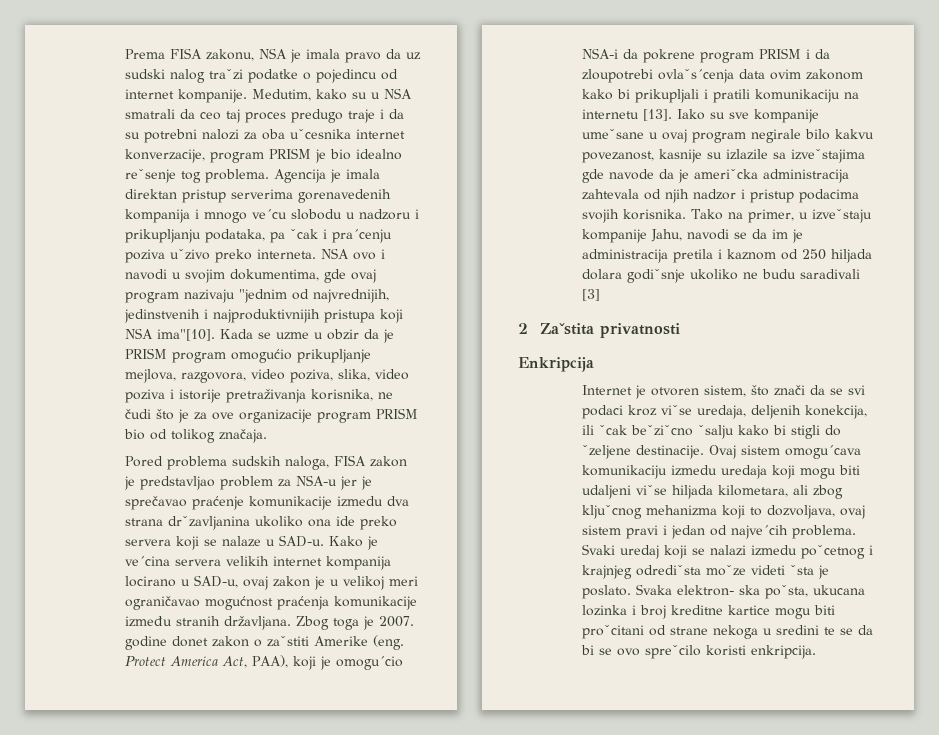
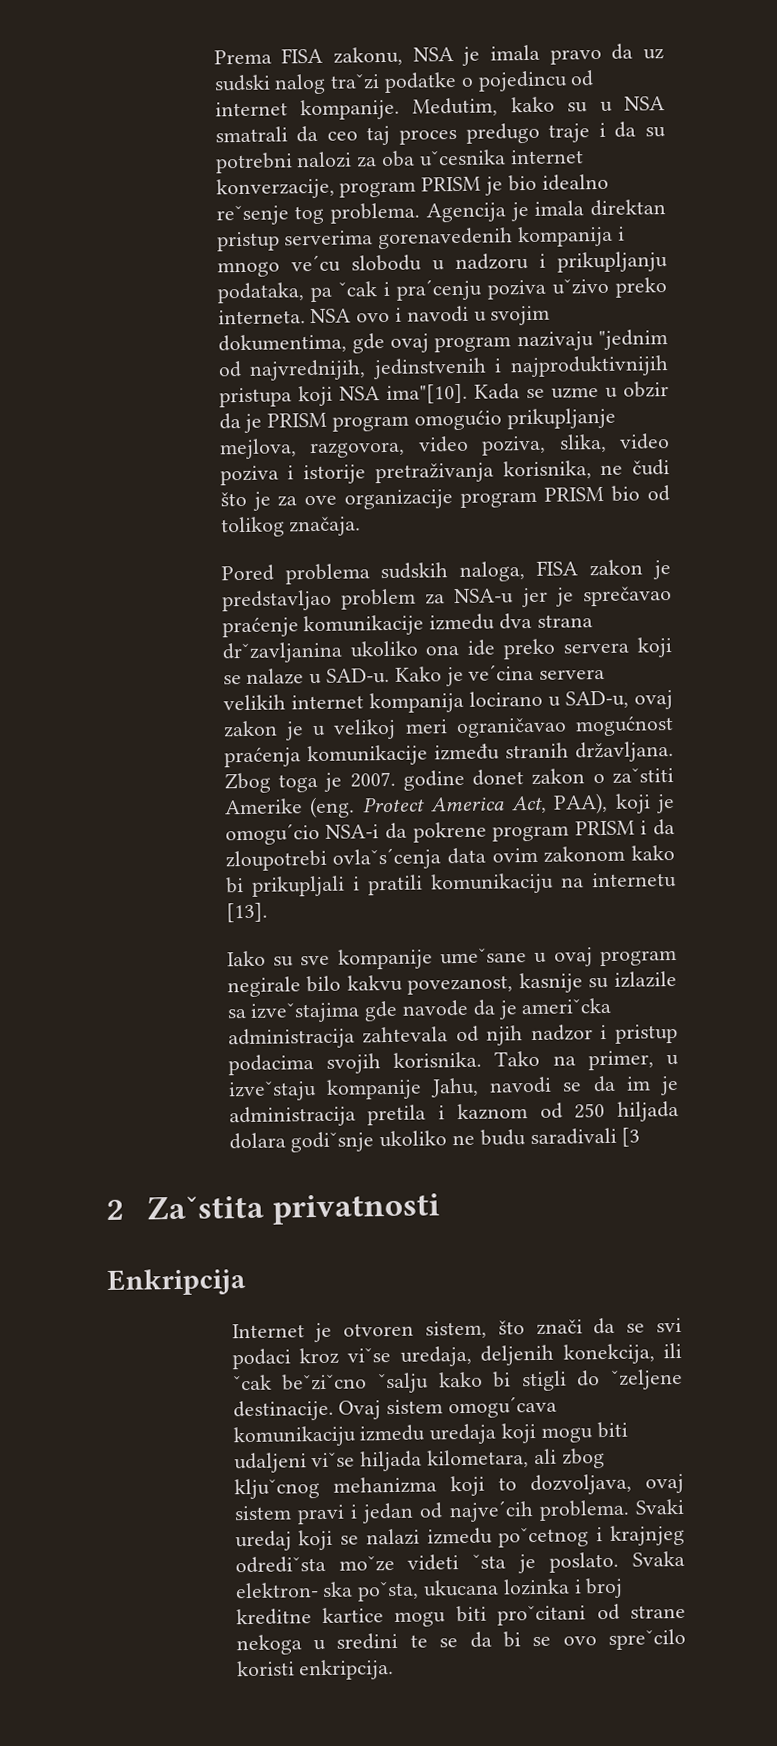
- Protect America Act, PAA), koji je omogu´cio NSA-i da pokrene program PRISM i da zloupotrebi ovlaˇs´cenja data ovim zakonom kako bi prikupljali i pratili komunikaciju na internetu [13]. Iako su sve kompanije umeˇsane u ovaj program negirale bilo kakvu povezanost, kasnije su izlazile sa izveˇstajima gde navode da je ameriˇcka administracija zahtevala od njih nadzor i pristup podacima svojih korisnika.
+ Protect America Act, PAA), koji je omogu´cio NSA-i da pokrene program PRISM i da zloupotrebi ovlaˇs´cenja data ovim zakonom kako bi prikupljali i pratili komunikaciju na internetu [13].
+ Iako su sve kompanije umeˇsane u ovaj program negirale bilo kakvu povezanost, kasnije su izlazile sa izveˇstajima gde navode da je ameriˇcka administracija zahtevala od njih nadzor i pristup podacima svojih korisnika.
- Tako na primer, u izveˇstaju kompanije Jahu, navodi se da im je administracija pretila i kaznom od 250 hiljada dolara godiˇsnje ukoliko ne budu saradivali [3]
+ Tako na primer, u izveˇstaju kompanije Jahu, navodi se da im je administracija pretila i kaznom od 250 hiljada dolara godiˇsnje ukoliko ne budu saradivali [3

